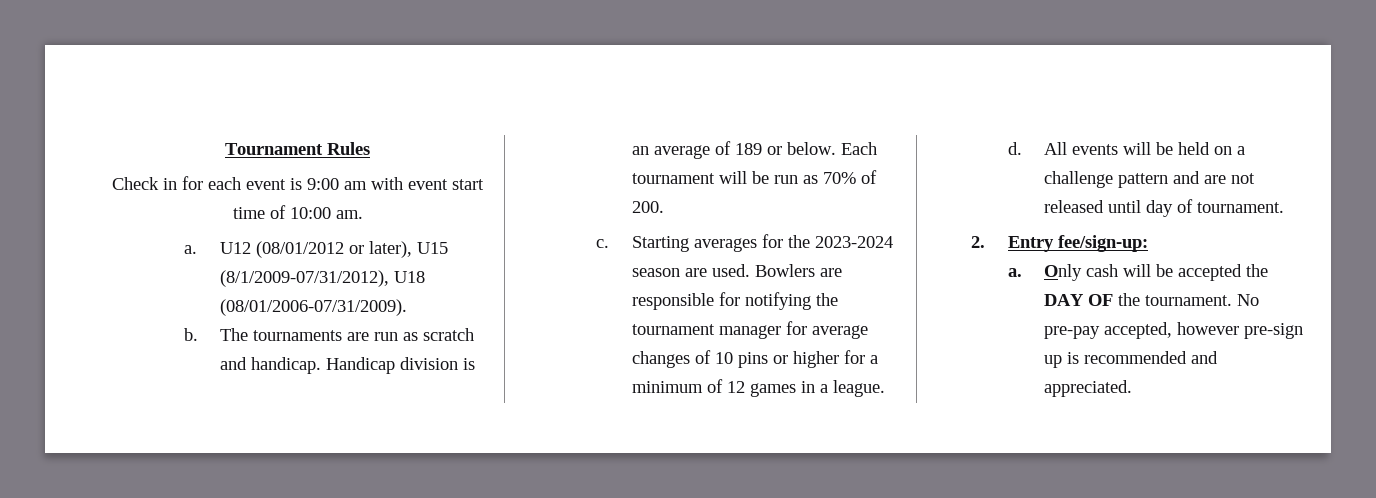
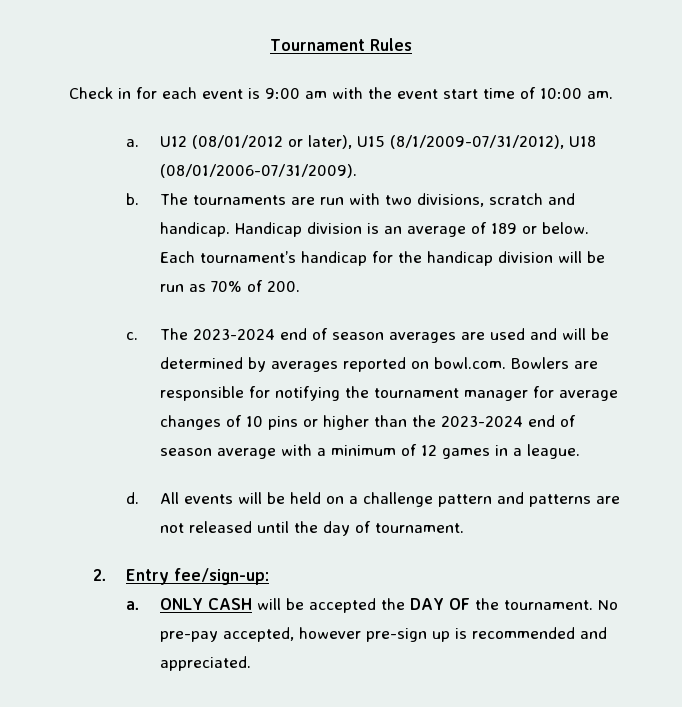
- Check in for each event is 9:00 am with event start time of 10:00 am.
+ Check in for each event is 9:00 am with the event start time of 10:00 am.
- The tournaments are run as scratch and handicap.
+ The tournaments are run with two divisions, scratch and handicap.
- Each tournament will be run as 70% of 200.
+ Each tournament’s handicap for the handicap division will be run as 70% of 200.
- Starting averages for the 2023-2024 season are used. Bowlers are responsible for notifying the tournament manager for average changes of 10 pins or higher for a minimum of 12 games in a league.
+ The 2023-2024 end of season averages are used and will be determined by averages reported on bowl.com. Bowlers are responsible for notifying the tournament manager for average changes of 10 pins or higher than the 2023-2024 end of season average with a minimum of 12 games in a league.
- All events will be held on a challenge pattern and are not released until day of tournament.
+ All events will be held on a challenge pattern and patterns are not released until the day of tournament.
- Only cash will be accepted the DAY OF the tournament.
+ ONLY CASH will be accepted the DAY OF the tournament.

